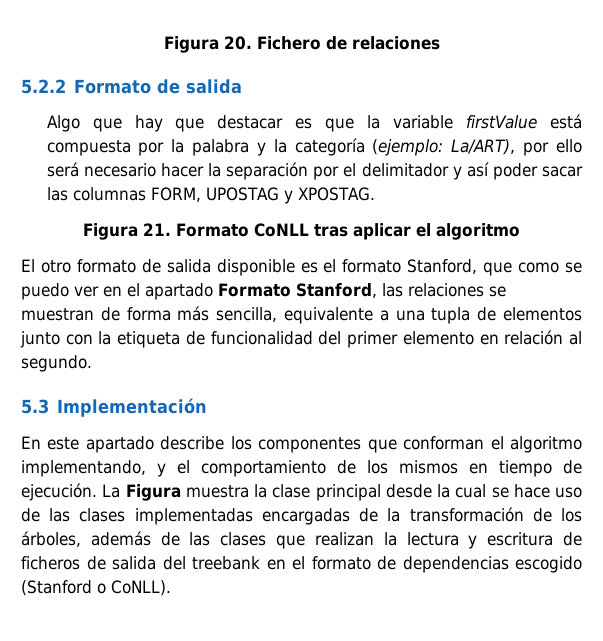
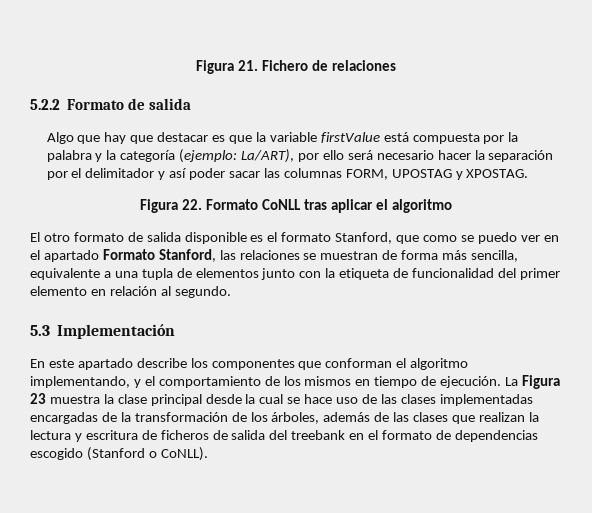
- Figura 20. Fichero de relaciones
+ Figura 21. Fichero de relaciones
- Figura 21. Formato CoNLL tras aplicar el algoritmo
+ Figura 22. Formato CoNLL tras aplicar el algoritmo
- La Figura muestra la clase principal desde la cual se hace uso de las clases implementadas encargadas de la transformación de los árboles, además de las clases que realizan la lectura y escritura de ficheros de salida del treebank en el formato de dependencias escogido (Stanford o CoNLL).
+ La Figura 23 muestra la clase principal desde la cual se hace uso de las clases implementadas encargadas de la transformación de los árboles, además de las clases que realizan la lectura y escritura de ficheros de salida del treebank en el formato de dependencias escogido (Stanford o CoNLL).

